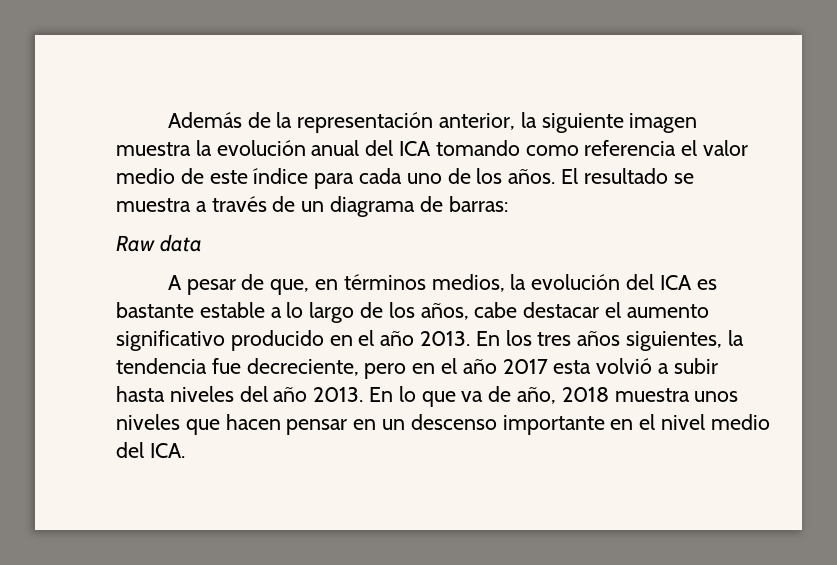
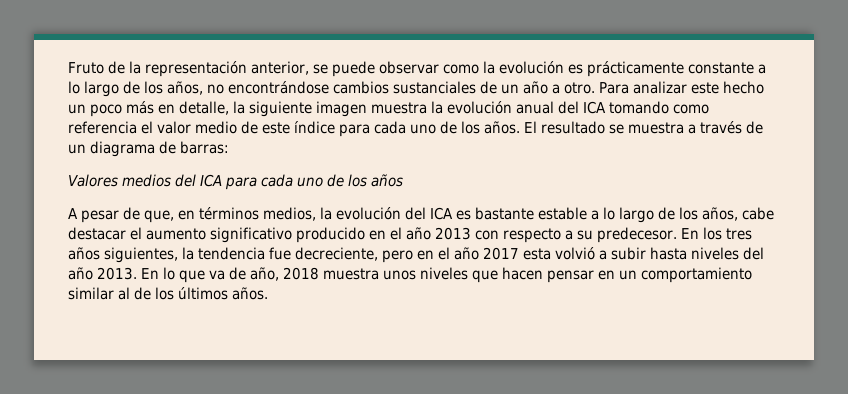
- Además de la representación anterior, la siguiente imagen muestra la evolución anual del ICA tomando como referencia el valor medio de este índice para cada uno de los años.
+ Fruto de la representación anterior, se puede observar como la evolución es prácticamente constante a lo largo de los años, no encontrándose cambios sustanciales de un año a otro. Para analizar este hecho un poco más en detalle, la siguiente imagen muestra la evolución anual del ICA tomando como referencia el valor medio de este índice para cada uno de los años.
- Raw data
+ Valores medios del ICA para cada uno de los años
- A pesar de que, en términos medios, la evolución del ICA es bastante estable a lo largo de los años, cabe destacar el aumento significativo producido en el año 2013.
+ A pesar de que, en términos medios, la evolución del ICA es bastante estable a lo largo de los años, cabe destacar el aumento significativo producido en el año 2013 con respecto a su predecesor.
- En lo que va de año, 2018 muestra unos niveles que hacen pensar en un descenso importante en el nivel medio del ICA.
+ En lo que va de año, 2018 muestra unos niveles que hacen pensar en un comportamiento similar al de los últimos años.

